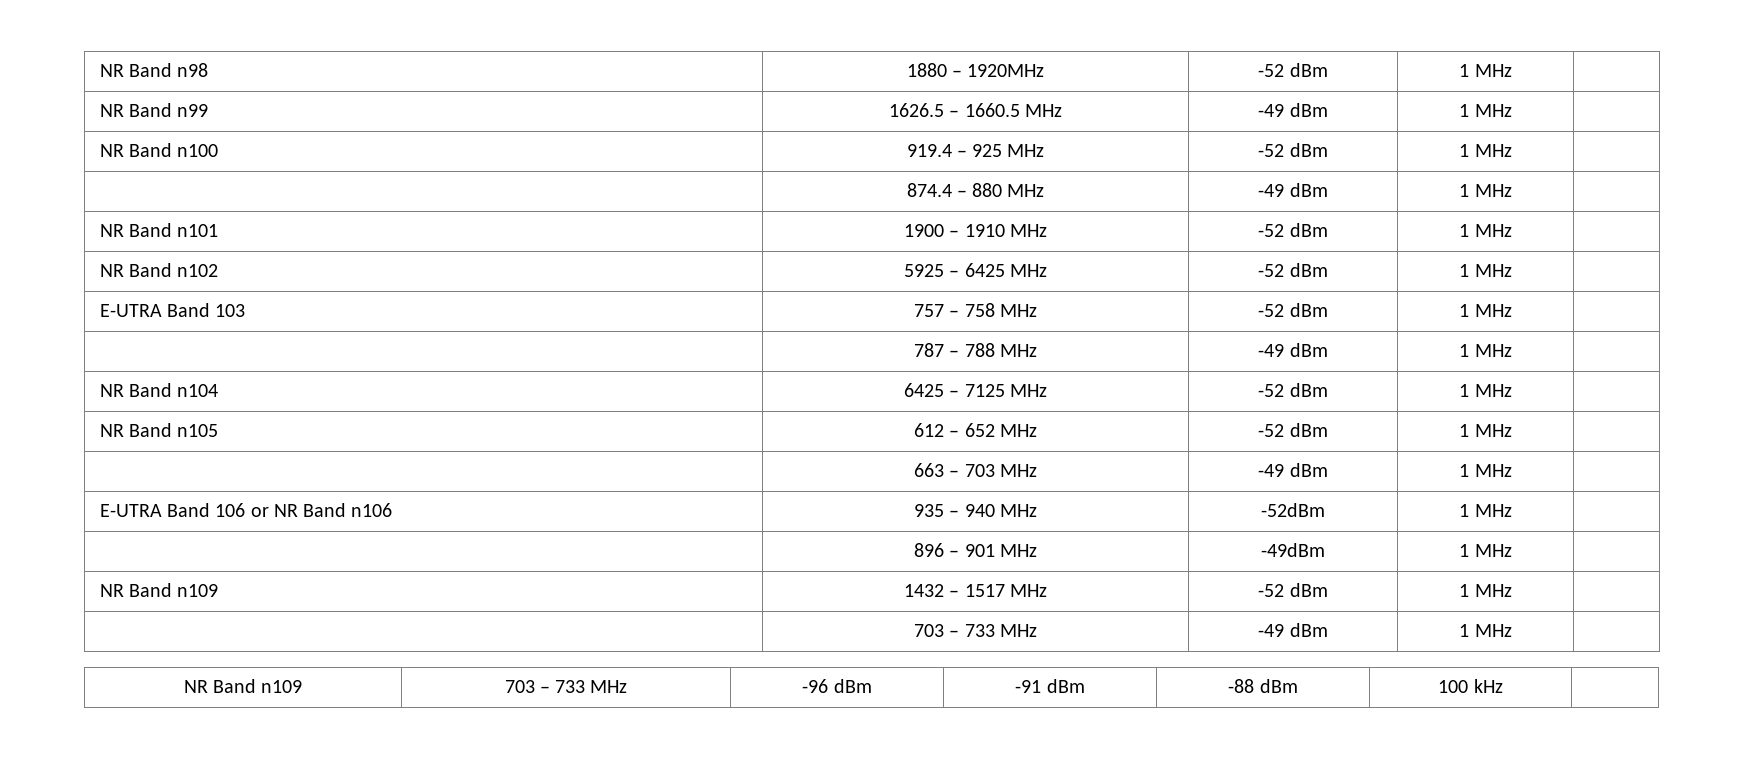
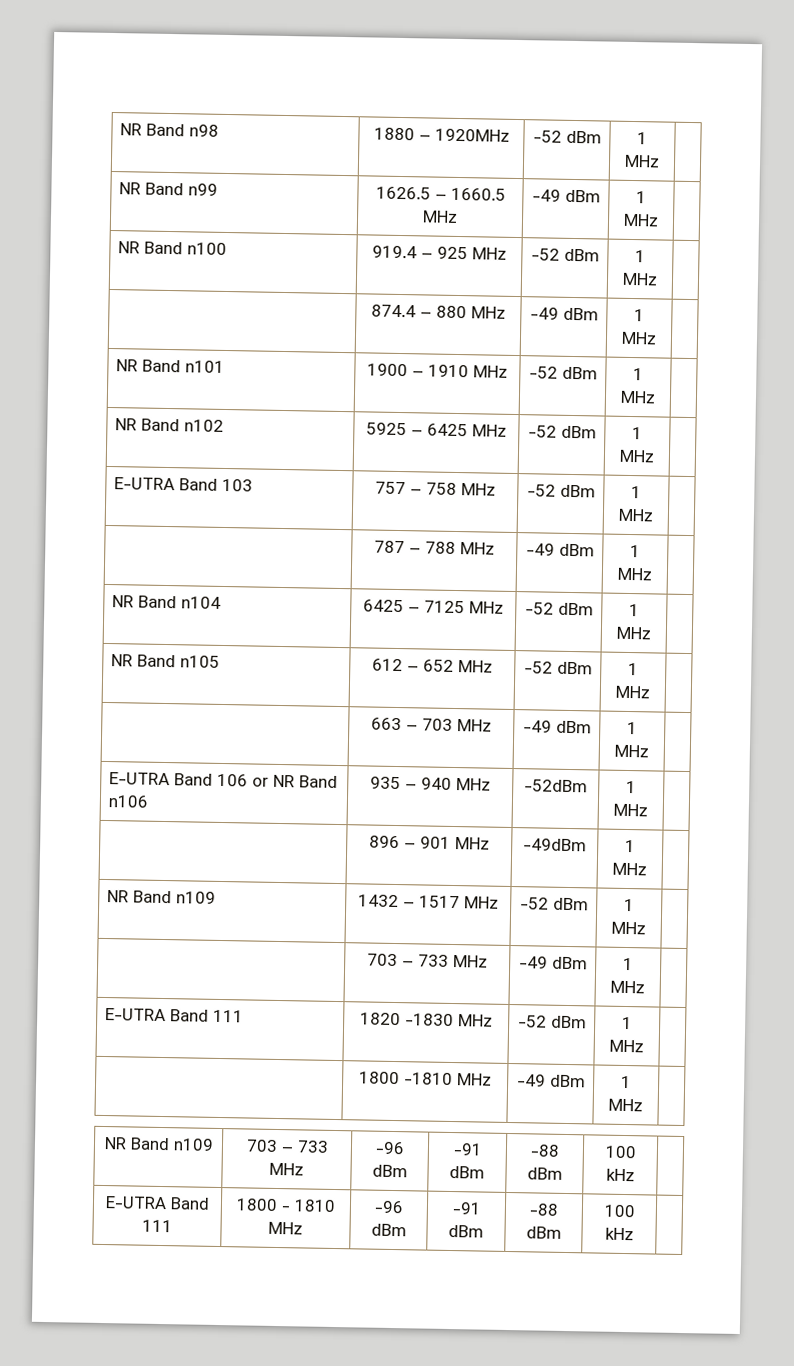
+ E-UTRA Band 111 | 1820 -1830 MHz | -52 dBm | 1 MHz |
+ | 1800 -1810 MHz | -49 dBm | 1 MHz |
+ E-UTRA Band 111 | 1800 - 1810 MHz | -96 dBm | -91 dBm | -88 dBm | 100 kHz |

